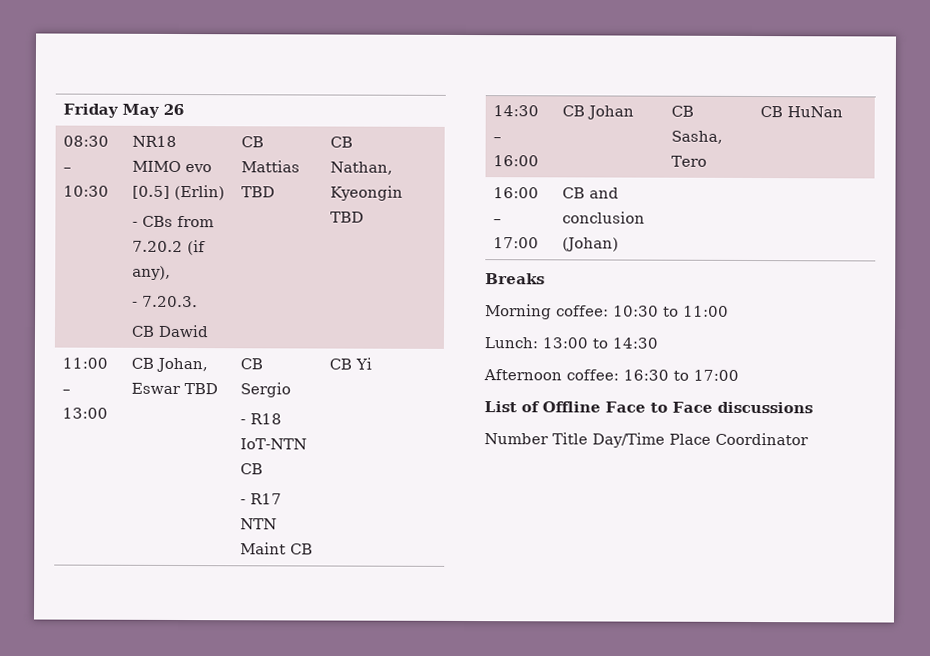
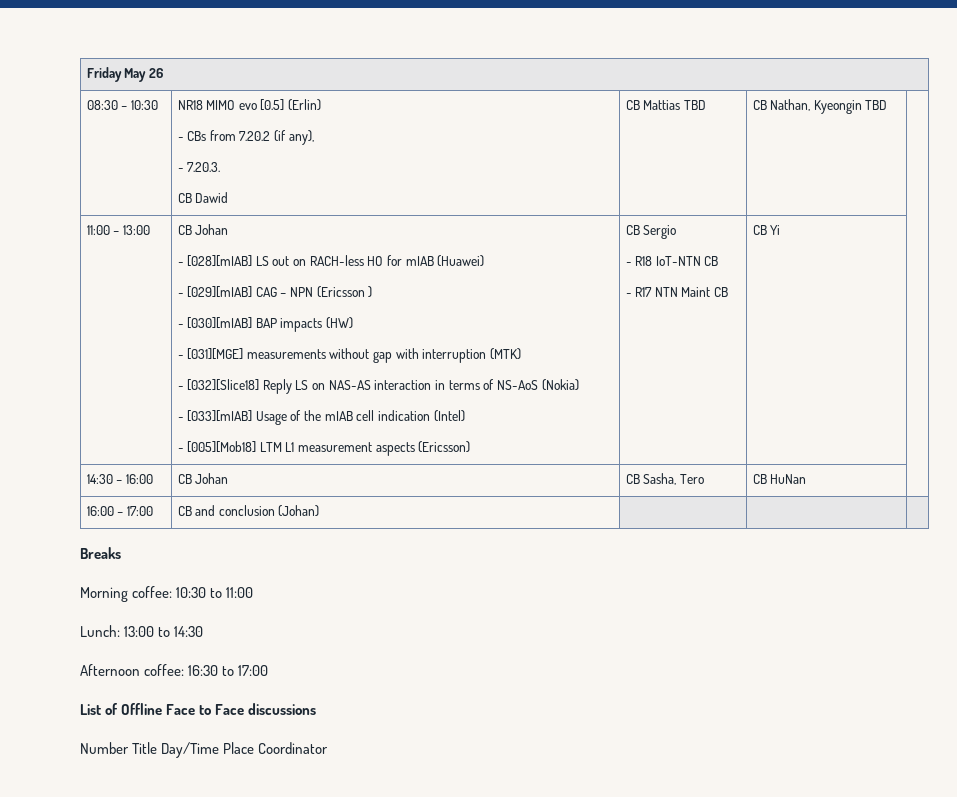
- 11:00 – 13:00 | CB Johan, Eswar TBD
+ 11:00 – 13:00 | CB Johan
+ - [028][mIAB] LS out on RACH-less HO for mIAB (Huawei)
+ - [029][mIAB] CAG – NPN (Ericsson )
+ - [030][mIAB] BAP impacts (HW)
+ - [031][MGE] measurements without gap with interruption (MTK)
+ - [032][Slice18] Reply LS on NAS-AS interaction in terms of NS-AoS (Nokia)
+ - [033][mIAB] Usage of the mIAB cell indication (Intel)
+ - [005][Mob18] LTM L1 measurement aspects (Ericsson)

